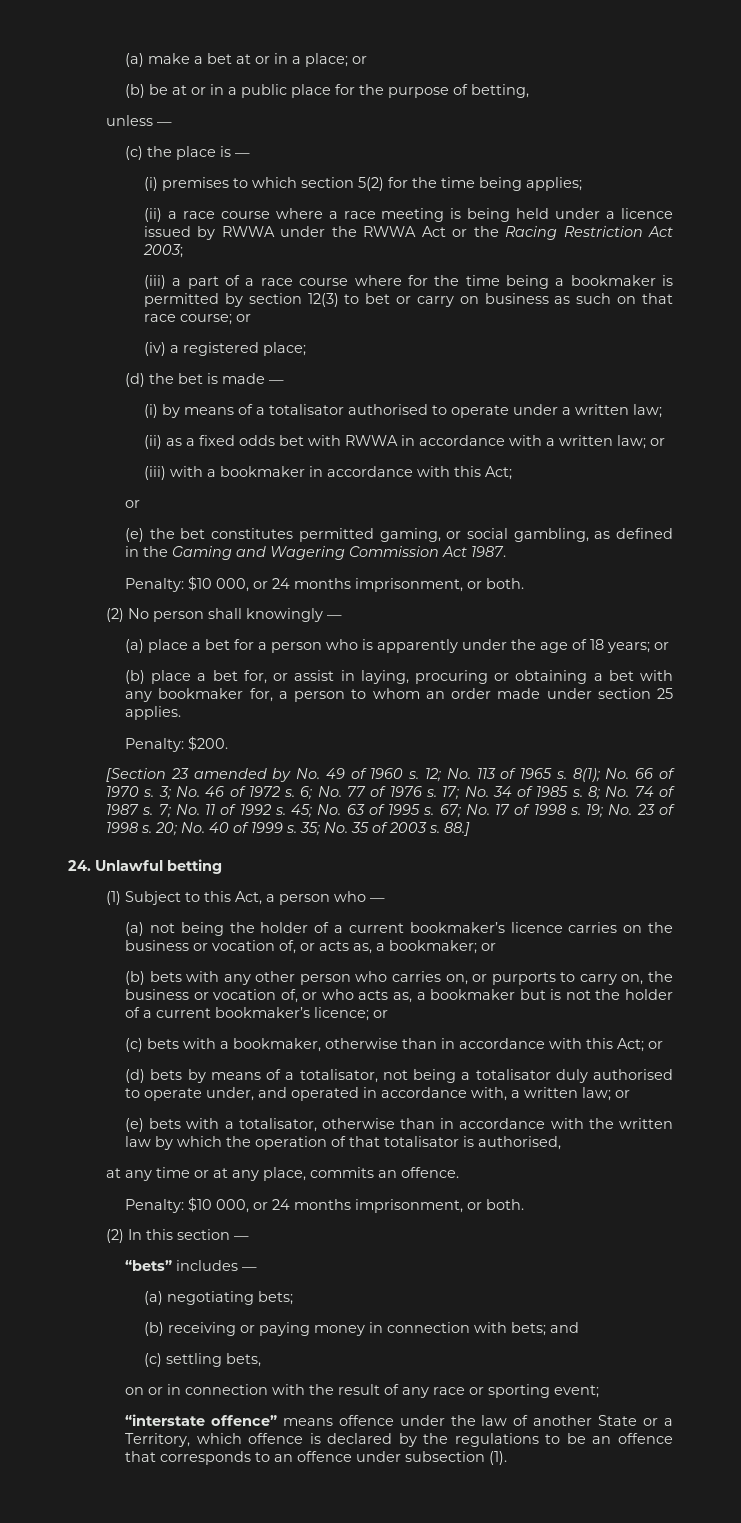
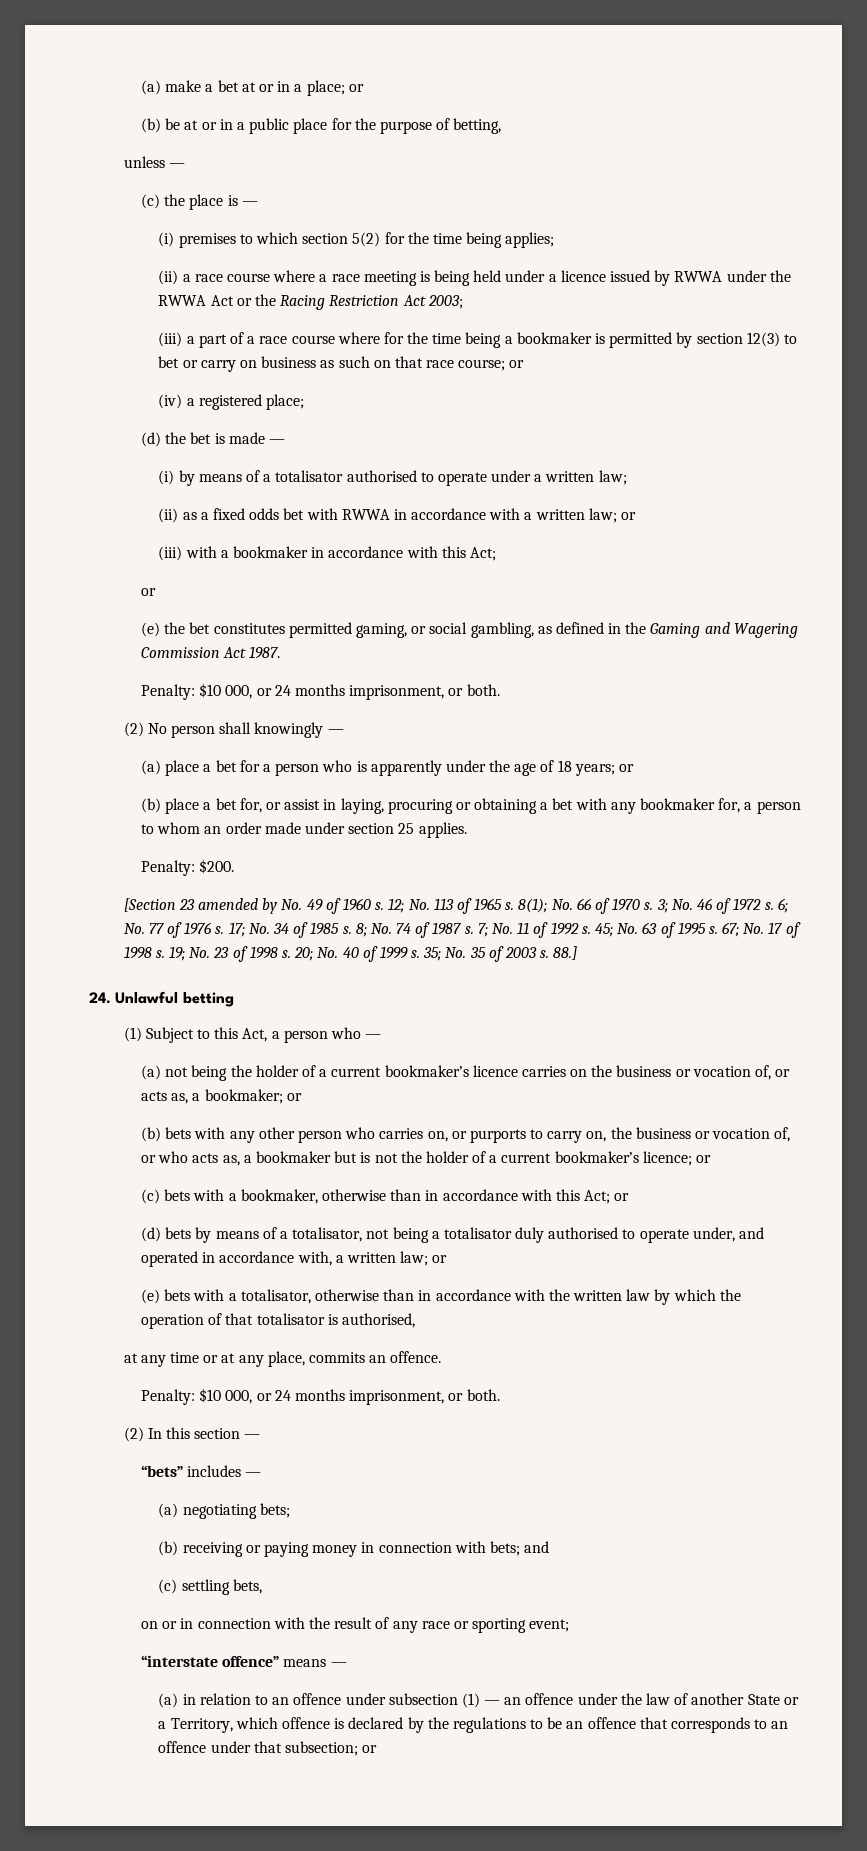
- “interstate offence” means offence under the law of another State or a Territory, which offence is declared by the regulations to be an offence that corresponds to an offence under subsection (1).
+ “interstate offence” means —
+ (a) in relation to an offence under subsection (1) — an offence under the law of another State or a Territory, which offence is declared by the regulations to be an offence that corresponds to an offence under that subsection; or

